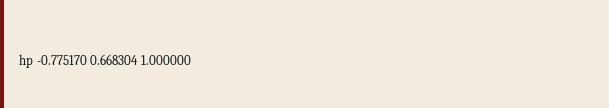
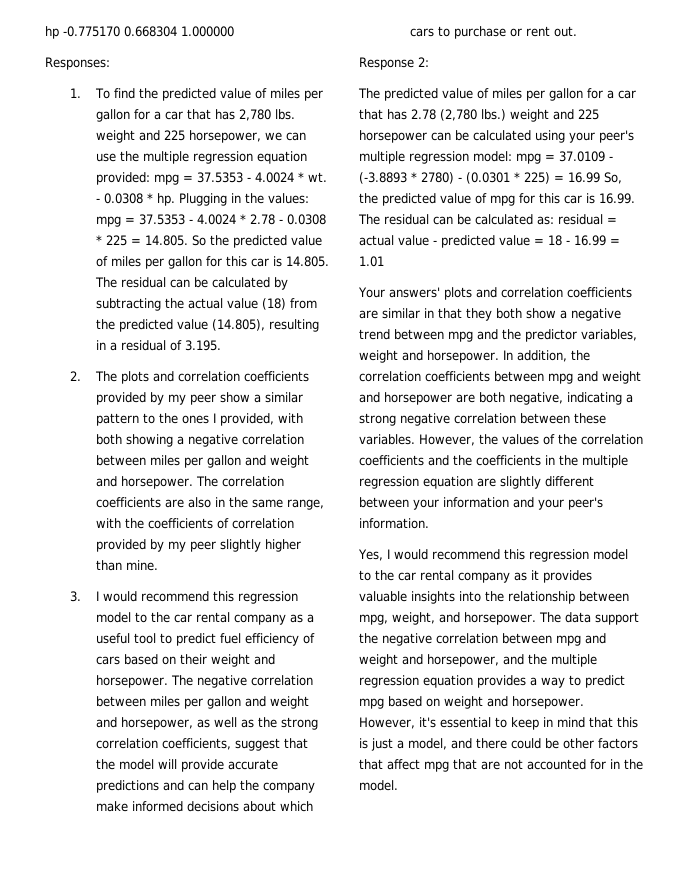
+ Responses:
+ 1. To find the predicted value of miles per gallon for a car that has 2,780 lbs. weight and 225 horsepower, we can use the multiple regression equation provided: mpg = 37.5353 - 4.0024 * wt. - 0.0308 * hp. Plugging in the values: mpg = 37.5353 - 4.0024 * 2.78 - 0.0308 * 225 = 14.805. So the predicted value of miles per gallon for this car is 14.805. The residual can be calculated by subtracting the actual value (18) from the predicted value (14.805), resulting in a residual of 3.195.
+ 2. The plots and correlation coefficients provided by my peer show a similar pattern to the ones I provided, with both showing a negative correlation between miles per gallon and weight and horsepower. The correlation coefficients are also in the same range, with the coefficients of correlation provided by my peer slightly higher than mine.
+ 3. I would recommend this regression model to the car rental company as a useful tool to predict fuel efficiency of cars based on their weight and horsepower. The negative correlation between miles per gallon and weight and horsepower, as well as the strong correlation coefficients, suggest that the model will provide accurate predictions and can help the company make informed decisions about which cars to purchase or rent out.
+ Response 2:
+ The predicted value of miles per gallon for a car that has 2.78 (2,780 lbs.) weight and 225 horsepower can be calculated using your peer's multiple regression model: mpg = 37.0109 - (-3.8893 * 2780) - (0.0301 * 225) = 16.99 So, the predicted value of mpg for this car is 16.99. The residual can be calculated as: residual = actual value - predicted value = 18 - 16.99 = 1.01
+ Your answers' plots and correlation coefficients are similar in that they both show a negative trend between mpg and the predictor variables, weight and horsepower. In addition, the correlation coefficients between mpg and weight and horsepower are both negative, indicating a strong negative correlation between these variables. However, the values of the correlation coefficients and the coefficients in the multiple regression equation are slightly different between your information and your peer's information.
+ Yes, I would recommend this regression model to the car rental company as it provides valuable insights into the relationship between mpg, weight, and horsepower. The data support the negative correlation between mpg and weight and horsepower, and the multiple regression equation provides a way to predict mpg based on weight and horsepower. However, it's essential to keep in mind that this is just a model, and there could be other factors that affect mpg that are not accounted for in the model.

